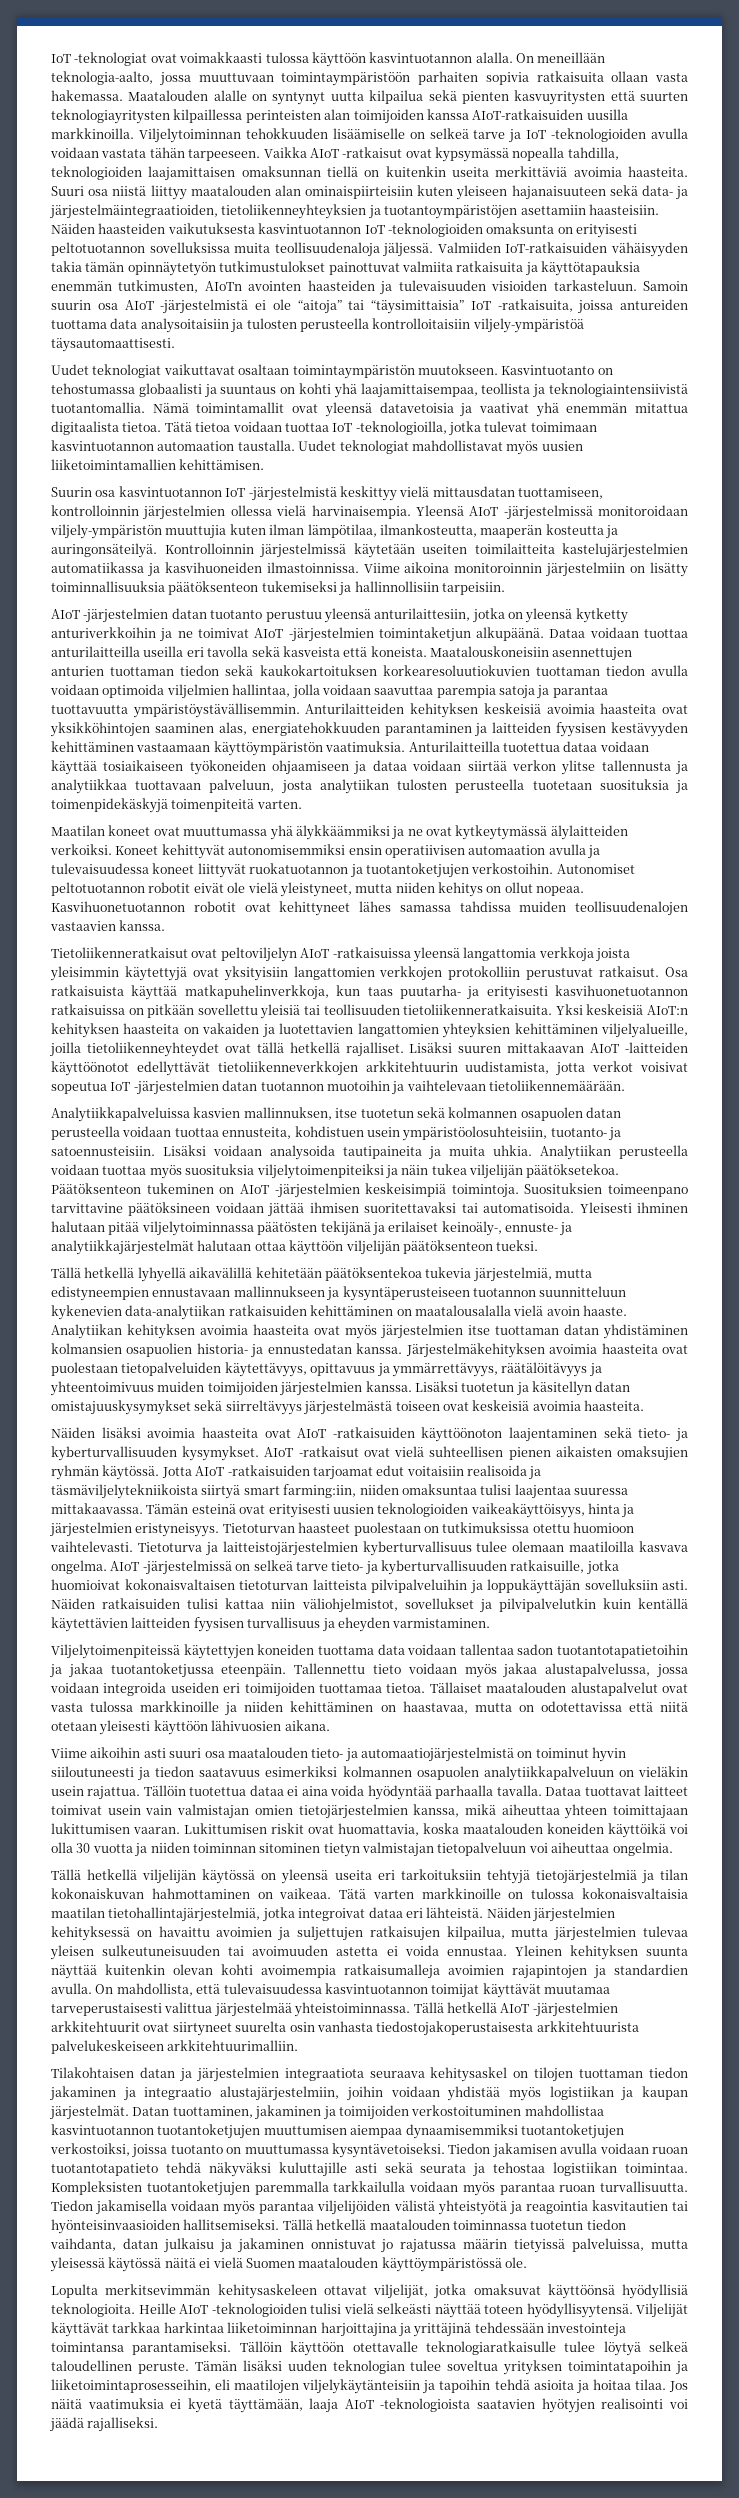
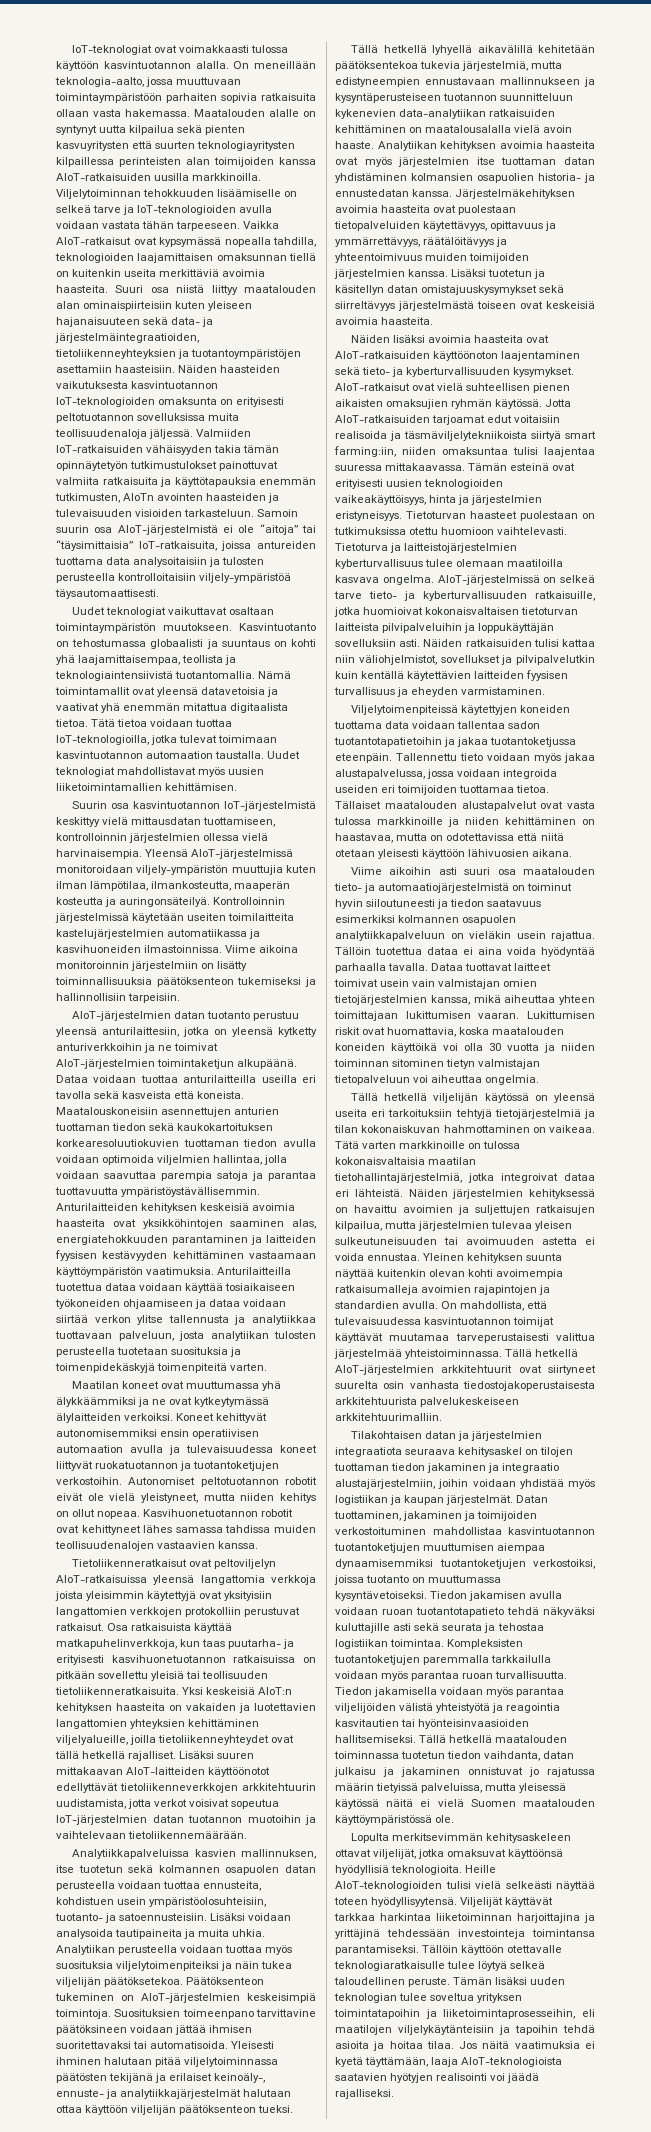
- IoT -teknologiat ovat voimakkaasti tulossa käyttöön kasvintuotannon alalla.
+ IoT-teknologiat ovat voimakkaasti tulossa käyttöön kasvintuotannon alalla.
- Viljelytoiminnan tehokkuuden lisäämiselle on selkeä tarve ja IoT -teknologioiden avulla voidaan vastata tähän tarpeeseen.
+ Viljelytoiminnan tehokkuuden lisäämiselle on selkeä tarve ja IoT-teknologioiden avulla voidaan vastata tähän tarpeeseen.
- Vaikka AIoT -ratkaisut ovat kypsymässä nopealla tahdilla, teknologioiden laajamittaisen omaksunnan tiellä on kuitenkin useita merkittäviä avoimia haasteita.
+ Vaikka AIoT-ratkaisut ovat kypsymässä nopealla tahdilla, teknologioiden laajamittaisen omaksunnan tiellä on kuitenkin useita merkittäviä avoimia haasteita.
- Näiden haasteiden vaikutuksesta kasvintuotannon IoT -teknologioiden omaksunta on erityisesti peltotuotannon sovelluksissa muita teollisuudenaloja jäljessä.
+ Näiden haasteiden vaikutuksesta kasvintuotannon IoT-teknologioiden omaksunta on erityisesti peltotuotannon sovelluksissa muita teollisuudenaloja jäljessä.
- Samoin suurin osa AIoT -järjestelmistä ei ole “aitoja” tai “täysimittaisia” IoT -ratkaisuita, joissa antureiden tuottama data analysoitaisiin ja tulosten perusteella kontrolloitaisiin viljely-ympäristöä täysautomaattisesti.
+ Samoin suurin osa AIoT-järjestelmistä ei ole “aitoja” tai “täysimittaisia” IoT-ratkaisuita, joissa antureiden tuottama data analysoitaisiin ja tulosten perusteella kontrolloitaisiin viljely-ympäristöä täysautomaattisesti.
- Tätä tietoa voidaan tuottaa IoT -teknologioilla, jotka tulevat toimimaan kasvintuotannon automaation taustalla.
+ Tätä tietoa voidaan tuottaa IoT-teknologioilla, jotka tulevat toimimaan kasvintuotannon automaation taustalla.
- Suurin osa kasvintuotannon IoT -järjestelmistä keskittyy vielä mittausdatan tuottamiseen, kontrolloinnin järjestelmien ollessa vielä harvinaisempia.
+ Suurin osa kasvintuotannon IoT-järjestelmistä keskittyy vielä mittausdatan tuottamiseen, kontrolloinnin järjestelmien ollessa vielä harvinaisempia.
- Yleensä AIoT -järjestelmissä monitoroidaan viljely-ympäristön muuttujia kuten ilman lämpötilaa, ilmankosteutta, maaperän kosteutta ja auringonsäteilyä.
+ Yleensä AIoT-järjestelmissä monitoroidaan viljely-ympäristön muuttujia kuten ilman lämpötilaa, ilmankosteutta, maaperän kosteutta ja auringonsäteilyä.
- AIoT -järjestelmien datan tuotanto perustuu yleensä anturilaittesiin, jotka on yleensä kytketty anturiverkkoihin ja ne toimivat AIoT -järjestelmien toimintaketjun alkupäänä.
+ AIoT-järjestelmien datan tuotanto perustuu yleensä anturilaittesiin, jotka on yleensä kytketty anturiverkkoihin ja ne toimivat AIoT-järjestelmien toimintaketjun alkupäänä.
- Tietoliikenneratkaisut ovat peltoviljelyn AIoT -ratkaisuissa yleensä langattomia verkkoja joista yleisimmin käytettyjä ovat yksityisiin langattomien verkkojen protokolliin perustuvat ratkaisut.
+ Tietoliikenneratkaisut ovat peltoviljelyn AIoT-ratkaisuissa yleensä langattomia verkkoja joista yleisimmin käytettyjä ovat yksityisiin langattomien verkkojen protokolliin perustuvat ratkaisut.
- Lisäksi suuren mittakaavan AIoT -laitteiden käyttöönotot edellyttävät tietoliikenneverkkojen arkkitehtuurin uudistamista, jotta verkot voisivat sopeutua IoT -järjestelmien datan tuotannon muotoihin ja vaihtelevaan tietoliikennemäärään.
+ Lisäksi suuren mittakaavan AIoT-laitteiden käyttöönotot edellyttävät tietoliikenneverkkojen arkkitehtuurin uudistamista, jotta verkot voisivat sopeutua IoT-järjestelmien datan tuotannon muotoihin ja vaihtelevaan tietoliikennemäärään.
- Päätöksenteon tukeminen on AIoT -järjestelmien keskeisimpiä toimintoja.
+ Päätöksenteon tukeminen on AIoT-järjestelmien keskeisimpiä toimintoja.
- Näiden lisäksi avoimia haasteita ovat AIoT -ratkaisuiden käyttöönoton laajentaminen sekä tieto- ja kyberturvallisuuden kysymykset.
+ Näiden lisäksi avoimia haasteita ovat AIoT-ratkaisuiden käyttöönoton laajentaminen sekä tieto- ja kyberturvallisuuden kysymykset.
- AIoT -ratkaisut ovat vielä suhteellisen pienen aikaisten omaksujien ryhmän käytössä.
+ AIoT-ratkaisut ovat vielä suhteellisen pienen aikaisten omaksujien ryhmän käytössä.
- Jotta AIoT -ratkaisuiden tarjoamat edut voitaisiin realisoida ja täsmäviljelytekniikoista siirtyä smart farming:iin, niiden omaksuntaa tulisi laajentaa suuressa mittakaavassa.
+ Jotta AIoT-ratkaisuiden tarjoamat edut voitaisiin realisoida ja täsmäviljelytekniikoista siirtyä smart farming:iin, niiden omaksuntaa tulisi laajentaa suuressa mittakaavassa.
- AIoT -järjestelmissä on selkeä tarve tieto- ja kyberturvallisuuden ratkaisuille, jotka huomioivat kokonaisvaltaisen tietoturvan laitteista pilvipalveluihin ja loppukäyttäjän sovelluksiin asti.
+ AIoT-järjestelmissä on selkeä tarve tieto- ja kyberturvallisuuden ratkaisuille, jotka huomioivat kokonaisvaltaisen tietoturvan laitteista pilvipalveluihin ja loppukäyttäjän sovelluksiin asti.
- Tällä hetkellä AIoT -järjestelmien arkkitehtuurit ovat siirtyneet suurelta osin vanhasta tiedostojakoperustaisesta arkkitehtuurista palvelukeskeiseen arkkitehtuurimalliin.
+ Tällä hetkellä AIoT-järjestelmien arkkitehtuurit ovat siirtyneet suurelta osin vanhasta tiedostojakoperustaisesta arkkitehtuurista palvelukeskeiseen arkkitehtuurimalliin.
- Heille AIoT -teknologioiden tulisi vielä selkeästi näyttää toteen hyödyllisyytensä.
+ Heille AIoT-teknologioiden tulisi vielä selkeästi näyttää toteen hyödyllisyytensä.
- Jos näitä vaatimuksia ei kyetä täyttämään, laaja AIoT -teknologioista saatavien hyötyjen realisointi voi jäädä rajalliseksi.
+ Jos näitä vaatimuksia ei kyetä täyttämään, laaja AIoT-teknologioista saatavien hyötyjen realisointi voi jäädä rajalliseksi.

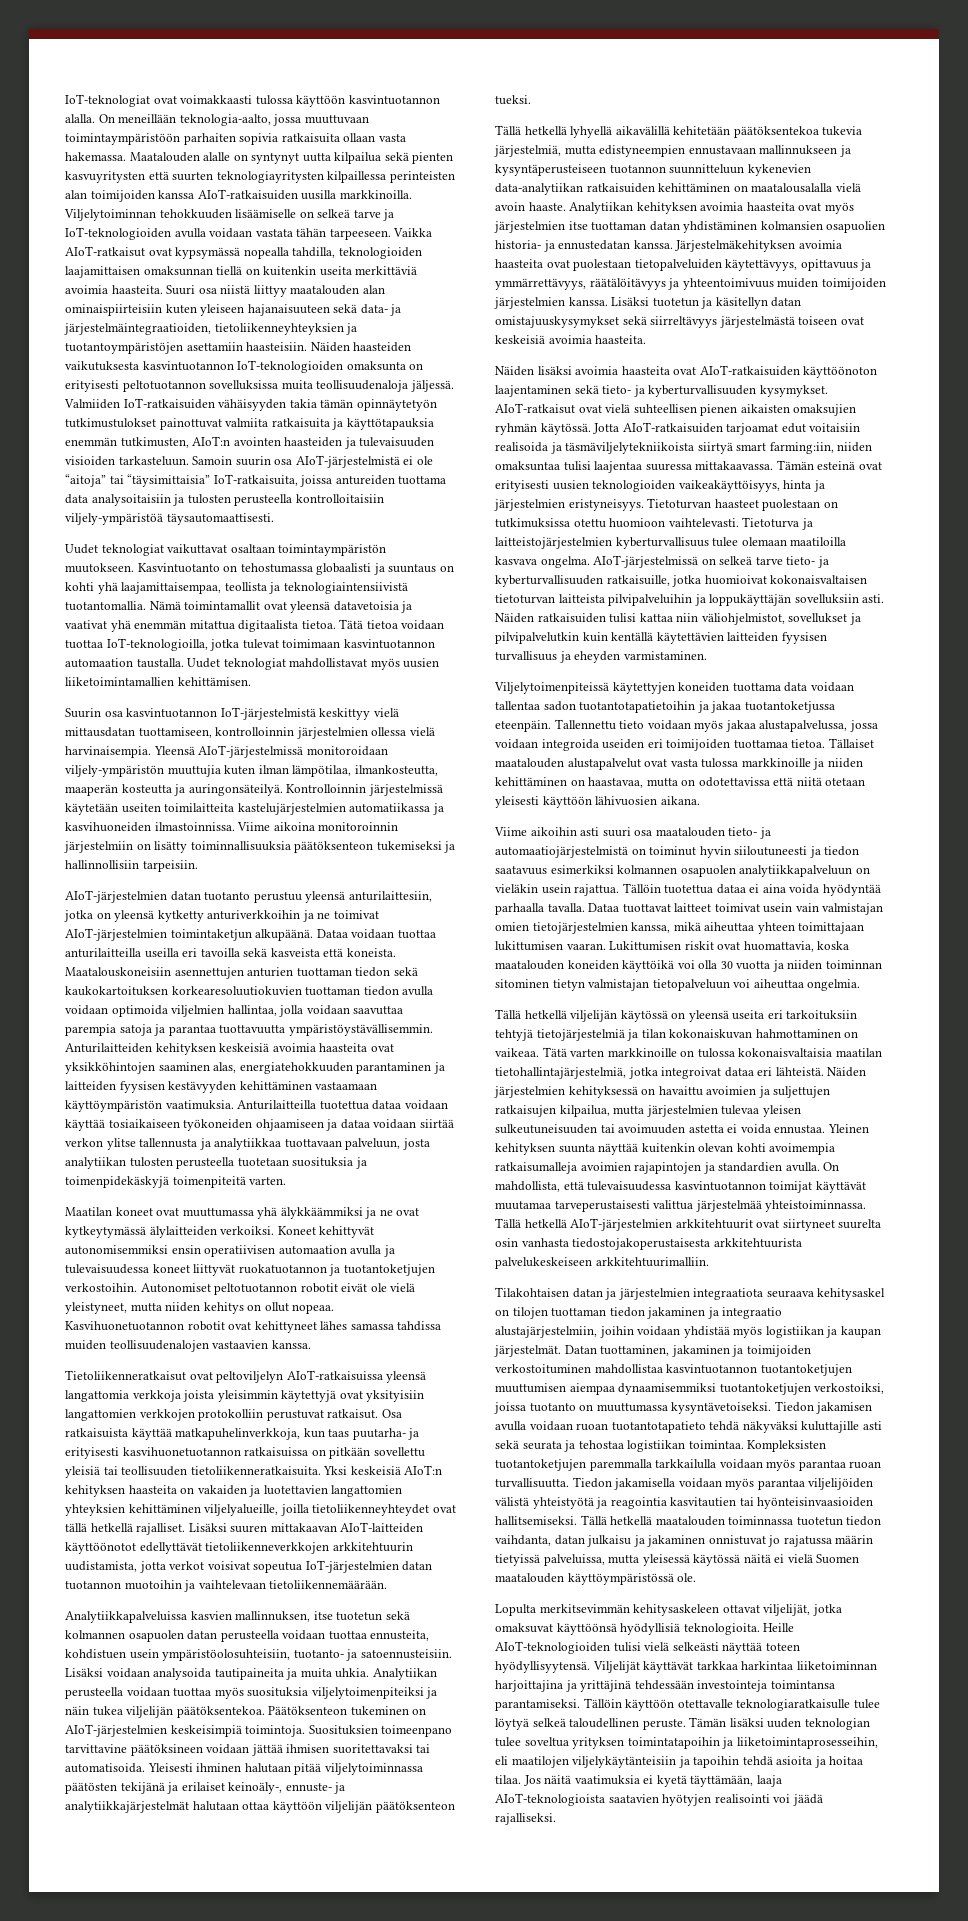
- Valmiiden IoT-ratkaisuiden vähäisyyden takia tämän opinnäytetyön tutkimustulokset painottuvat valmiita ratkaisuita ja käyttötapauksia enemmän tutkimusten, AIoTn avointen haasteiden ja tulevaisuuden visioiden tarkasteluun.
+ Valmiiden IoT-ratkaisuiden vähäisyyden takia tämän opinnäytetyön tutkimustulokset painottuvat valmiita ratkaisuita ja käyttötapauksia enemmän tutkimusten, AIoT:n avointen haasteiden ja tulevaisuuden visioiden tarkasteluun.
- Dataa voidaan tuottaa anturilaitteilla useilla eri tavolla sekä kasveista että koneista.
+ Dataa voidaan tuottaa anturilaitteilla useilla eri tavoilla sekä kasveista että koneista.
- Analytiikan perusteella voidaan tuottaa myös suosituksia viljelytoimenpiteiksi ja näin tukea viljelijän päätöksetekoa.
+ Analytiikan perusteella voidaan tuottaa myös suosituksia viljelytoimenpiteiksi ja näin tukea viljelijän päätöksentekoa.

